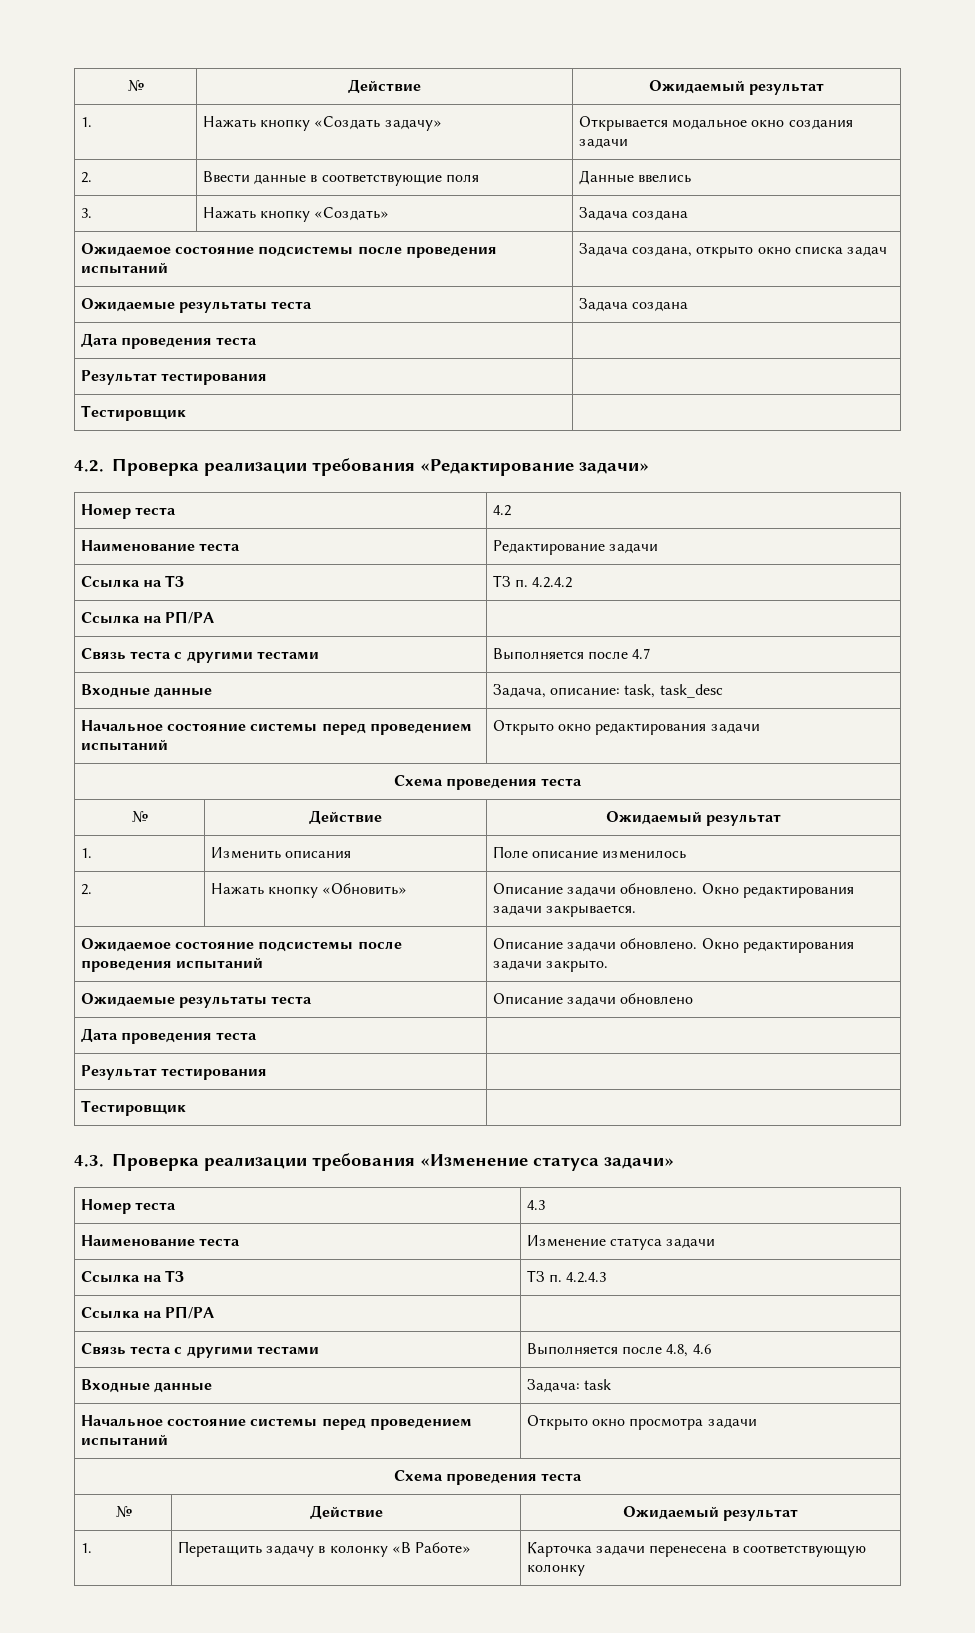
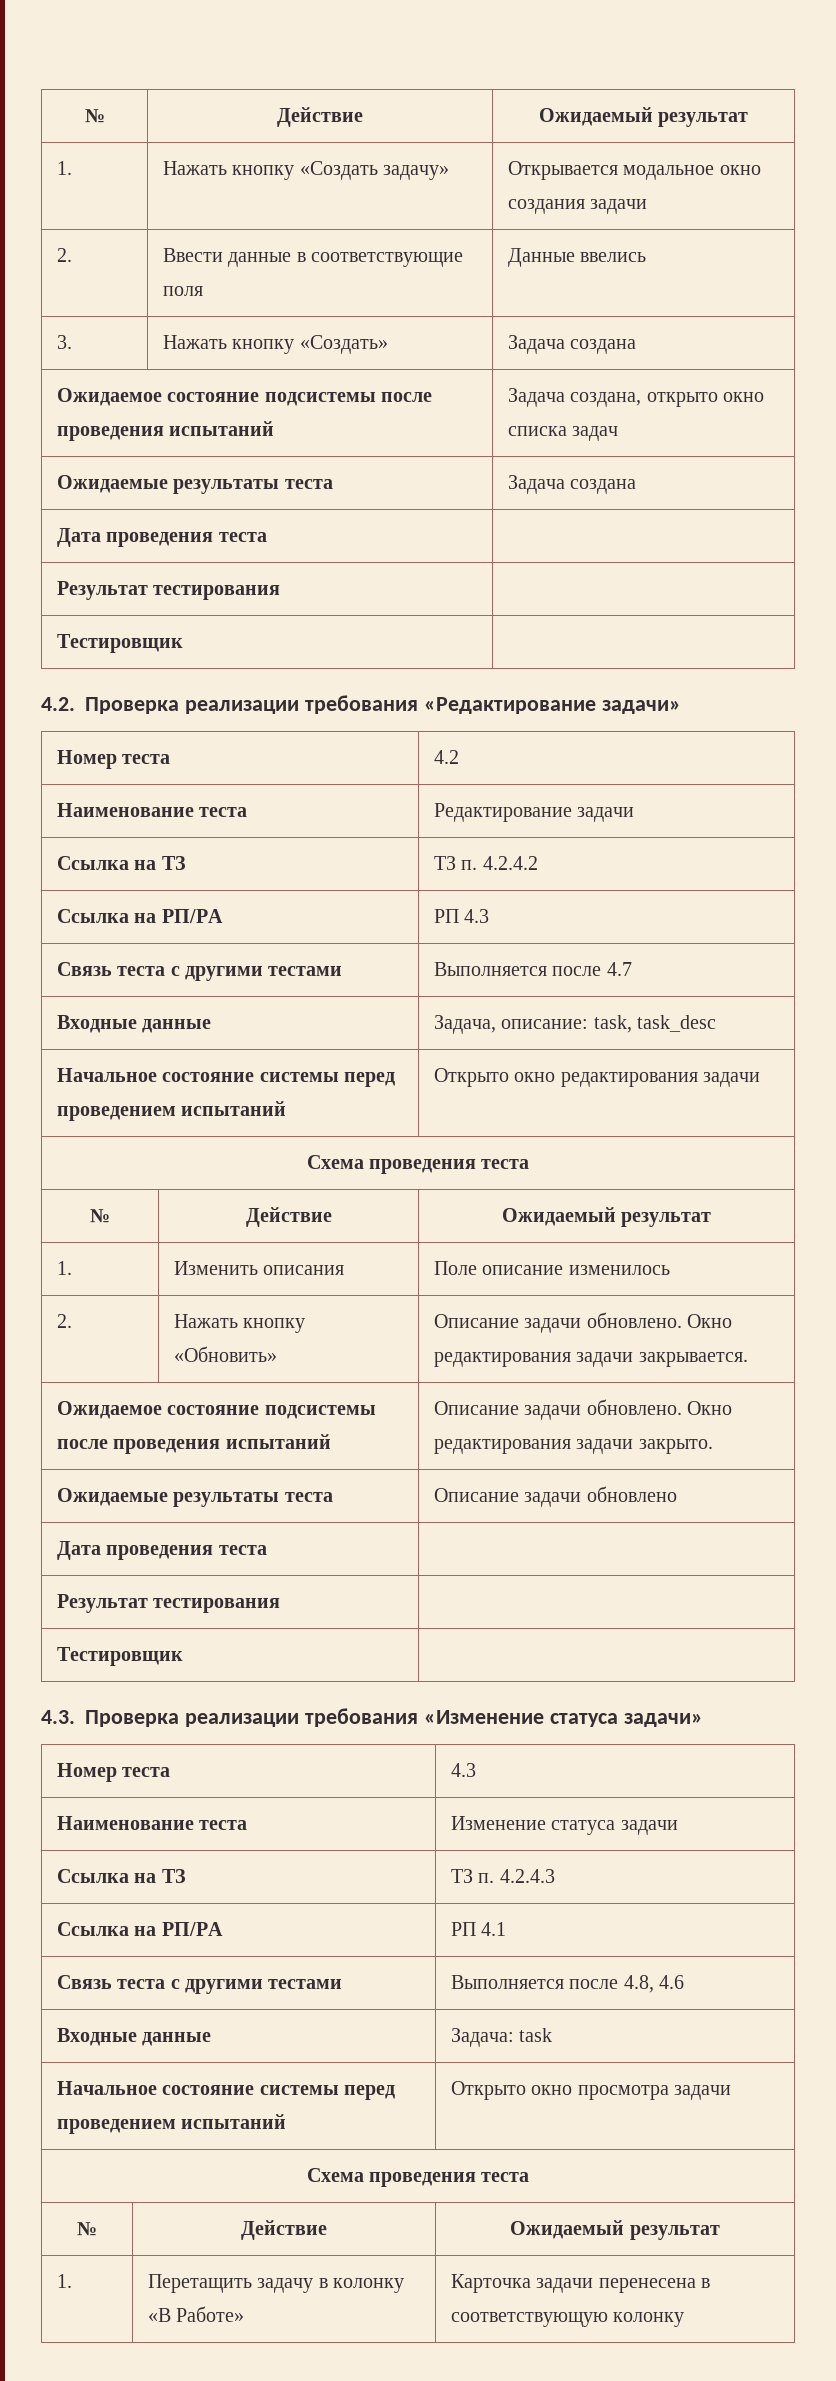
  Ссылка на ТЗ | ТЗ п. 4.2.4.2
- Ссылка на РП/РА |
+ Ссылка на РП/РА | РП 4.3
  Ссылка на ТЗ | ТЗ п. 4.2.4.3
- Ссылка на РП/РА |
+ Ссылка на РП/РА | РП 4.1

